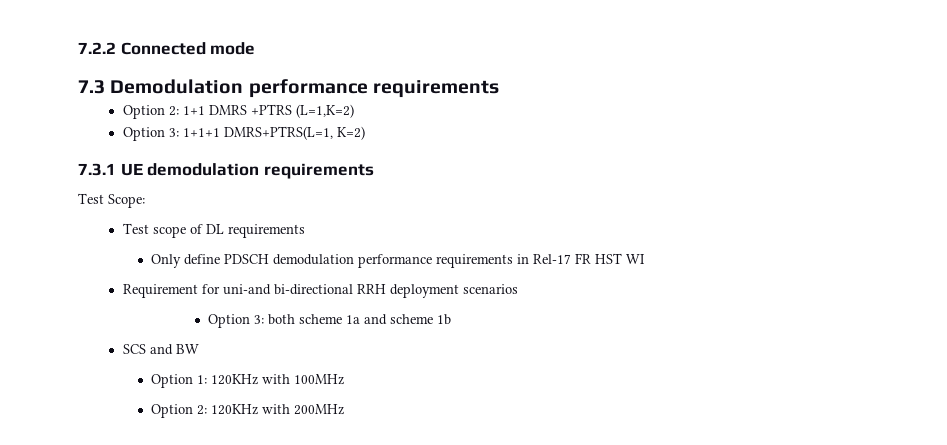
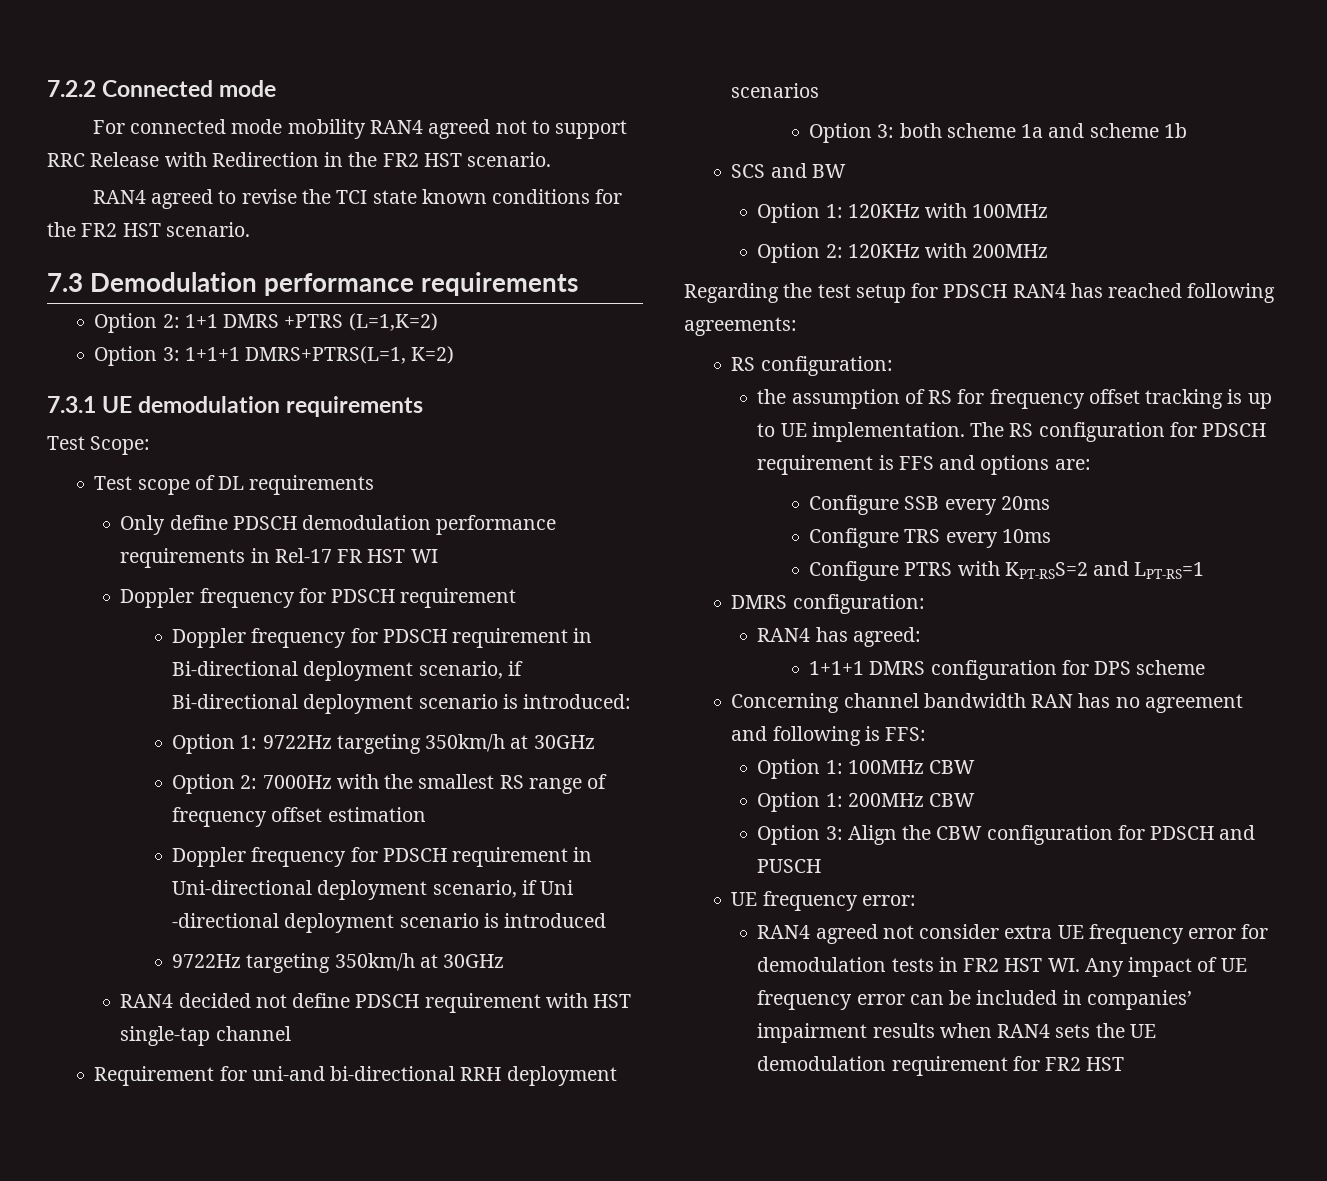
+ For connected mode mobility RAN4 agreed not to support RRC Release with Redirection in the FR2 HST scenario.
+ RAN4 agreed to revise the TCI state known conditions for the FR2 HST scenario.
  Only define PDSCH demodulation performance requirements in Rel-17 FR HST WI
+ Doppler frequency for PDSCH requirement
+ Doppler frequency for PDSCH requirement in Bi-directional deployment scenario, if Bi-directional deployment scenario is introduced:
+ Option 1: 9722Hz targeting 350km/h at 30GHz
+ Option 2: 7000Hz with the smallest RS range of frequency offset estimation
+ Doppler frequency for PDSCH requirement in Uni-directional deployment scenario, if Uni -directional deployment scenario is introduced
+ 9722Hz targeting 350km/h at 30GHz
+ RAN4 decided not define PDSCH requirement with HST single-tap channel
+ Regarding the test setup for PDSCH RAN4 has reached following agreements:
+ RS configuration:
+ the assumption of RS for frequency offset tracking is up to UE implementation. The RS configuration for PDSCH requirement is FFS and options are:
+ Configure SSB every 20ms
+ Configure TRS every 10ms
+ Configure PTRS with KPT-RSS=2 and LPT-RS=1
+ DMRS configuration:
+ RAN4 has agreed:
+ 1+1+1 DMRS configuration for DPS scheme
+ Concerning channel bandwidth RAN has no agreement and following is FFS:
+ Option 1: 100MHz CBW
+ Option 1: 200MHz CBW
+ Option 3: Align the CBW configuration for PDSCH and PUSCH
+ UE frequency error:
+ RAN4 agreed not consider extra UE frequency error for demodulation tests in FR2 HST WI. Any impact of UE frequency error can be included in companies’ impairment results when RAN4 sets the UE demodulation requirement for FR2 HST

